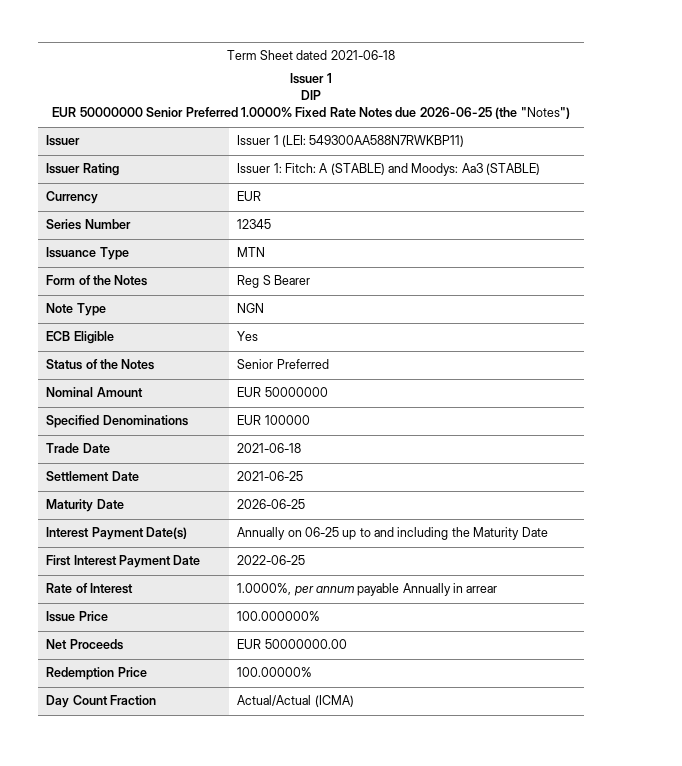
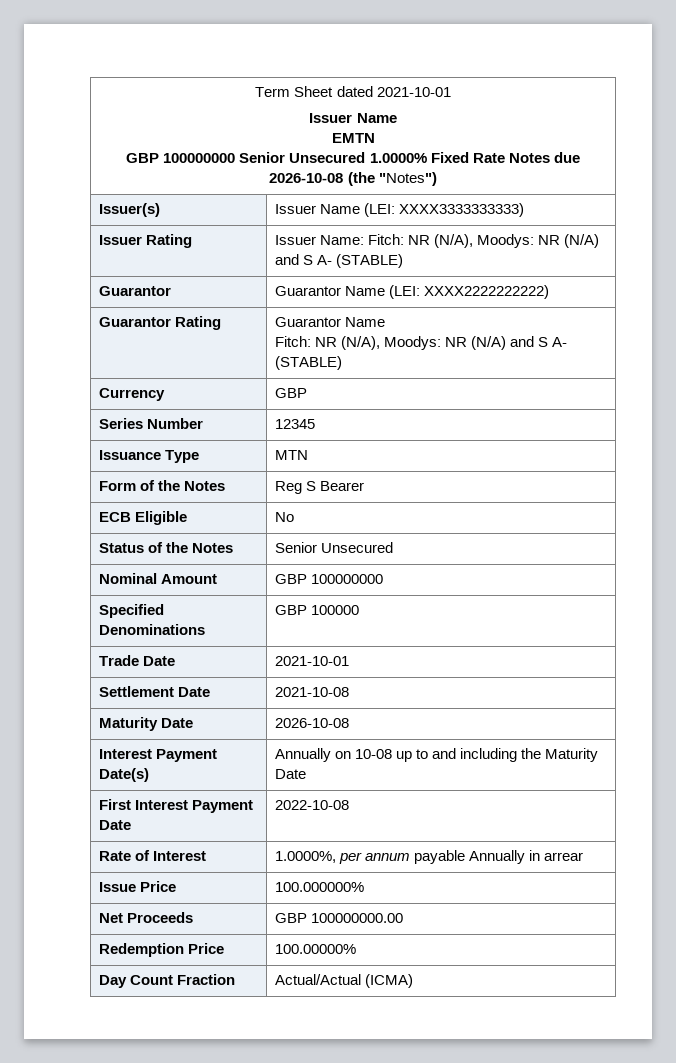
- Term Sheet dated 2021-06-18
- Issuer 1
- DIP
- EUR 50000000 Senior Preferred 1.0000% Fixed Rate Notes due 2026-06-25 (the "Notes")
+ Term Sheet dated 2021-10-01
+ Issuer Name
+ EMTN
+ GBP 100000000 Senior Unsecured 1.0000% Fixed Rate Notes due 2026-10-08 (the "Notes")
- Issuer | Issuer 1 (LEI: 549300AA588N7RWKBP11)
+ Issuer(s) | Issuer Name (LEI: XXXX3333333333)
- Issuer Rating | Issuer 1: Fitch: A (STABLE) and Moodys: Aa3 (STABLE)
+ Issuer Rating | Issuer Name: Fitch: NR (N/A), Moodys: NR (N/A) and S A- (STABLE)
+ Guarantor | Guarantor Name (LEI: XXXX2222222222)
+ Guarantor Rating | Guarantor Name
+ Fitch: NR (N/A), Moodys: NR (N/A) and S A- (STABLE)
- Currency | EUR
+ Currency | GBP
- Note Type | NGN
- ECB Eligible | Yes
+ ECB Eligible | No
- Status of the Notes | Senior Preferred
+ Status of the Notes | Senior Unsecured
- Nominal Amount | EUR 50000000
+ Nominal Amount | GBP 100000000
- Specified Denominations | EUR 100000
+ Specified Denominations | GBP 100000
- Trade Date | 2021-06-18
+ Trade Date | 2021-10-01
- Settlement Date | 2021-06-25
+ Settlement Date | 2021-10-08
- Maturity Date | 2026-06-25
+ Maturity Date | 2026-10-08
- Interest Payment Date(s) | Annually on 06-25 up to and including the Maturity Date
+ Interest Payment Date(s) | Annually on 10-08 up to and including the Maturity Date
- First Interest Payment Date | 2022-06-25
+ First Interest Payment Date | 2022-10-08
- Net Proceeds | EUR 50000000.00
+ Net Proceeds | GBP 100000000.00

